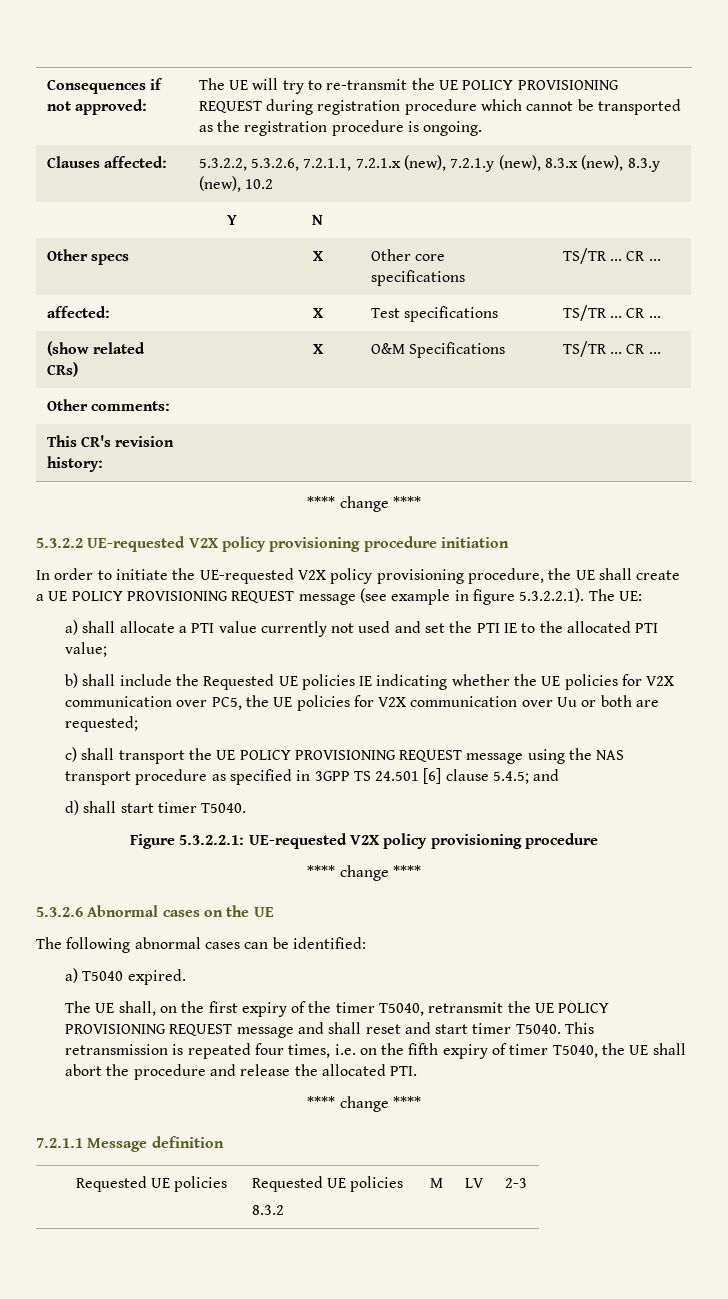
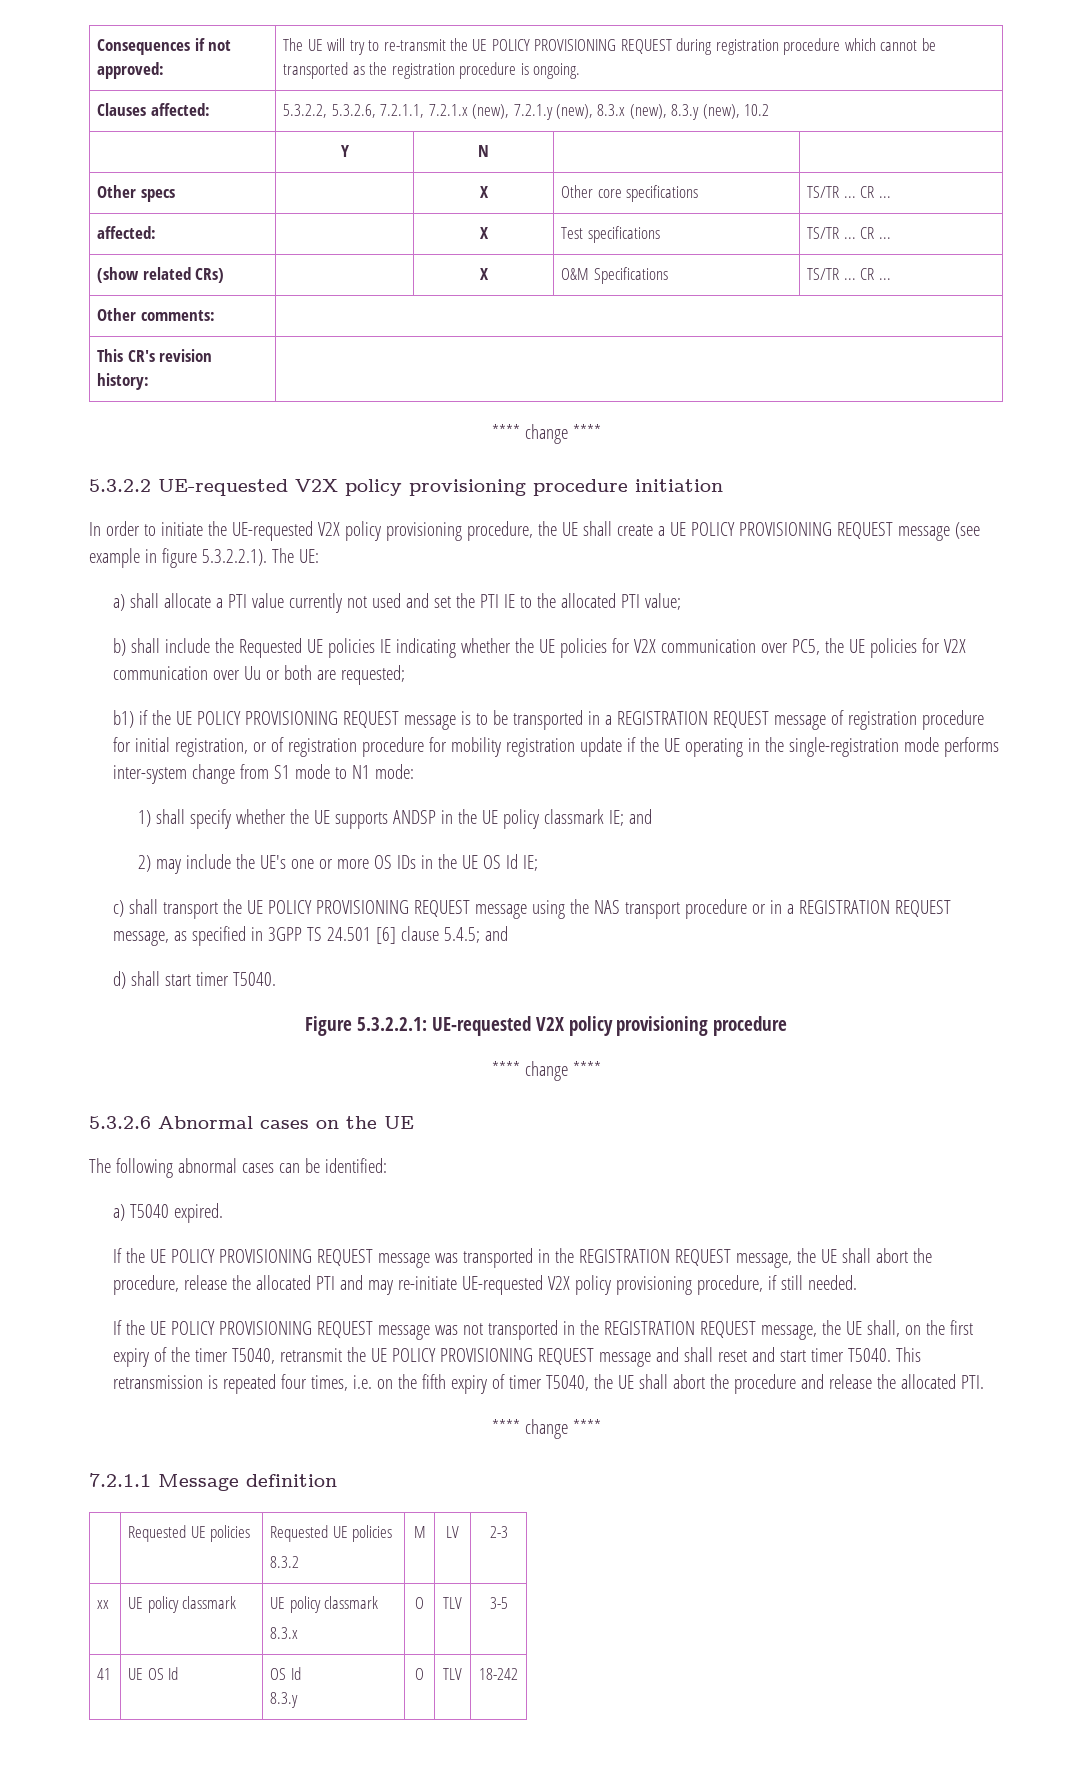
+ b1) if the UE POLICY PROVISIONING REQUEST message is to be transported in a REGISTRATION REQUEST message of registration procedure for initial registration, or of registration procedure for mobility registration update if the UE operating in the single-registration mode performs inter-system change from S1 mode to N1 mode:
+ 1) shall specify whether the UE supports ANDSP in the UE policy classmark IE; and
+ 2) may include the UE's one or more OS IDs in the UE OS Id IE;
- c) shall transport the UE POLICY PROVISIONING REQUEST message using the NAS transport procedure as specified in 3GPP TS 24.501 [6] clause 5.4.5; and
+ c) shall transport the UE POLICY PROVISIONING REQUEST message using the NAS transport procedure or in a REGISTRATION REQUEST message, as specified in 3GPP TS 24.501 [6] clause 5.4.5; and
- The UE shall, on the first expiry of the timer T5040, retransmit the UE POLICY PROVISIONING REQUEST message and shall reset and start timer T5040.
+ If the UE POLICY PROVISIONING REQUEST message was transported in the REGISTRATION REQUEST message, the UE shall abort the procedure, release the allocated PTI and may re-initiate UE-requested V2X policy provisioning procedure, if still needed.
+ If the UE POLICY PROVISIONING REQUEST message was not transported in the REGISTRATION REQUEST message, the UE shall, on the first expiry of the timer T5040, retransmit the UE POLICY PROVISIONING REQUEST message and shall reset and start timer T5040.
+ xx | UE policy classmark | UE policy classmark
+ 8.3.x | O | TLV | 3-5
+ 41 | UE OS Id | OS Id
+ 8.3.y | O | TLV | 18-242

